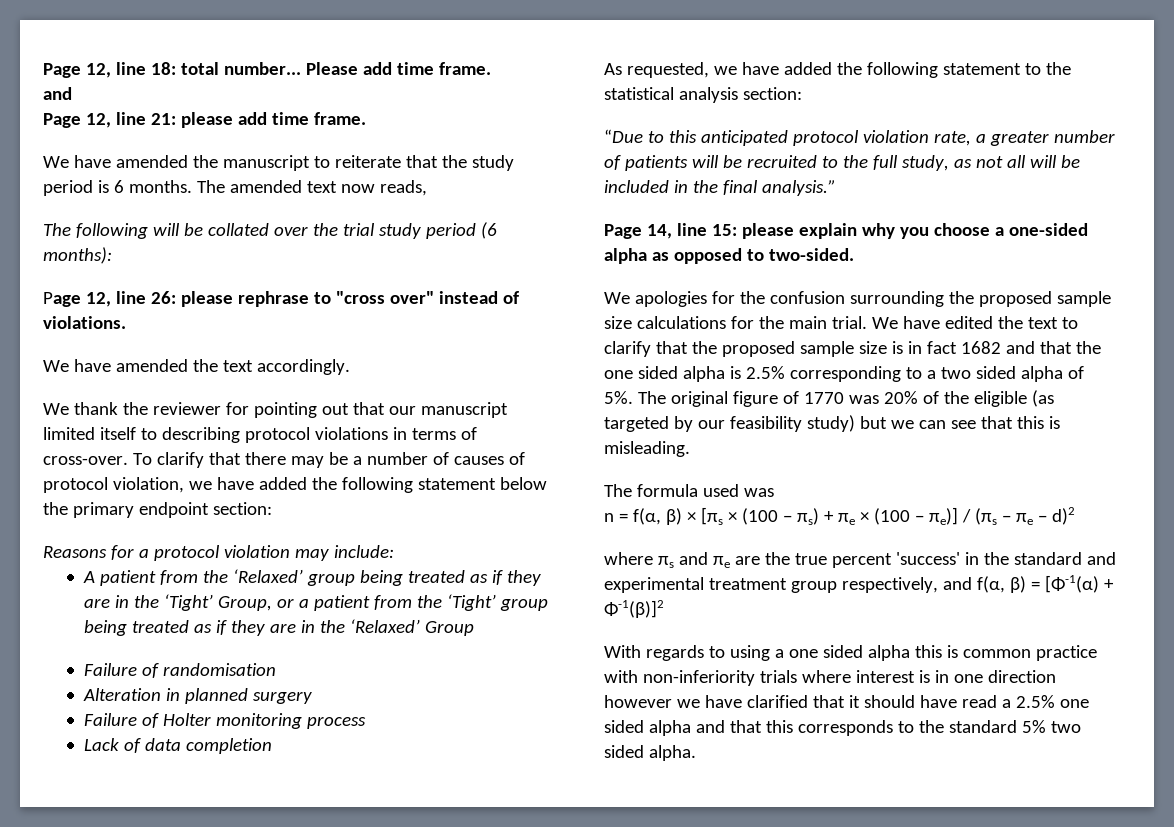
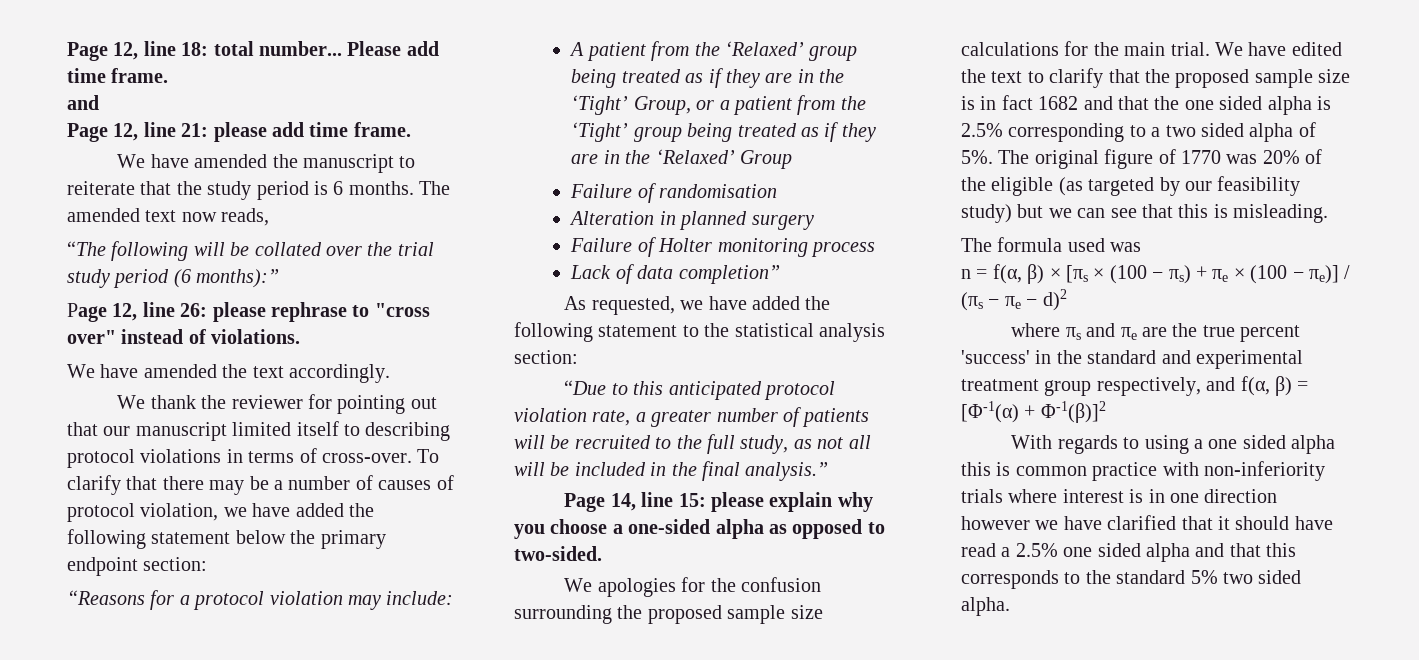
- The following will be collated over the trial study period (6 months):
+ “The following will be collated over the trial study period (6 months):”
- Reasons for a protocol violation may include:
+ “Reasons for a protocol violation may include:
- Lack of data completion
+ Lack of data completion”

